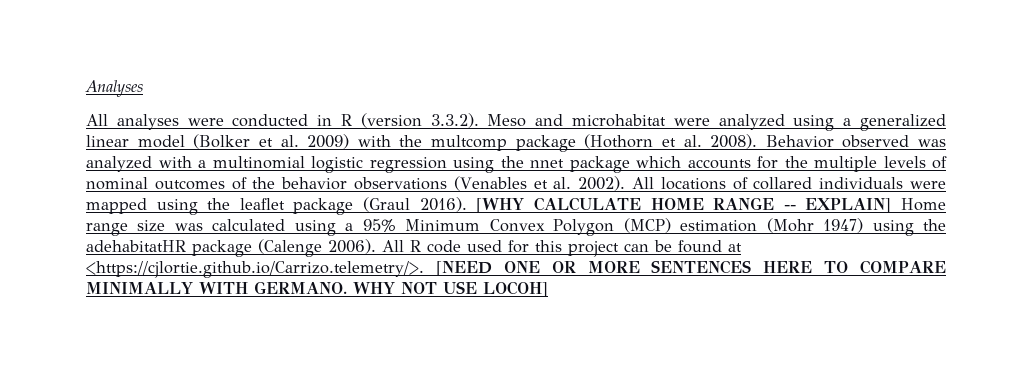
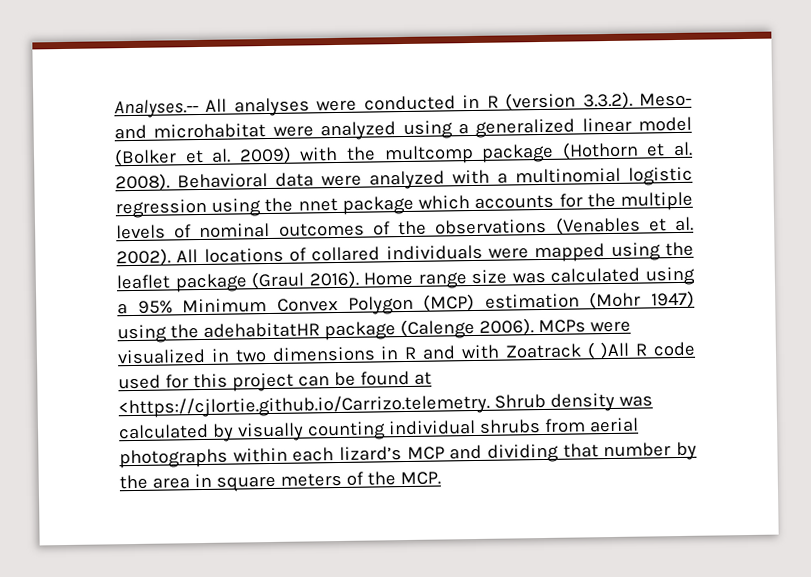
- Analyses
- All analyses were conducted in R (version 3.3.2). Meso and microhabitat were analyzed using a generalized linear model (Bolker et al. 2009) with the multcomp package (Hothorn et al. 2008).
+ Analyses.-- All analyses were conducted in R (version 3.3.2). Meso- and microhabitat were analyzed using a generalized linear model (Bolker et al. 2009) with the multcomp package (Hothorn et al. 2008).
- Behavior observed was analyzed with a multinomial logistic regression using the nnet package which accounts for the multiple levels of nominal outcomes of the behavior observations (Venables et al. 2002).
+ Behavioral data were analyzed with a multinomial logistic regression using the nnet package which accounts for the multiple levels of nominal outcomes of the observations (Venables et al. 2002).
- [WHY CALCULATE HOME RANGE -- EXPLAIN] Home range size was calculated using a 95% Minimum Convex Polygon (MCP) estimation (Mohr 1947) using the adehabitatHR package (Calenge 2006).
+ Home range size was calculated using a 95% Minimum Convex Polygon (MCP) estimation (Mohr 1947) using the adehabitatHR package (Calenge 2006).
- All R code used for this project can be found at <https://cjlortie.github.io/Carrizo.telemetry/>. [NEED ONE OR MORE SENTENCES HERE TO COMPARE MINIMALLY WITH GERMANO. WHY NOT USE LOCOH]
+ MCPs were visualized in two dimensions in R and with Zoatrack ( )All R code used for this project can be found at <https://cjlortie.github.io/Carrizo.telemetry. Shrub density was calculated by visually counting individual shrubs from aerial photographs within each lizard’s MCP and dividing that number by the area in square meters of the MCP.

